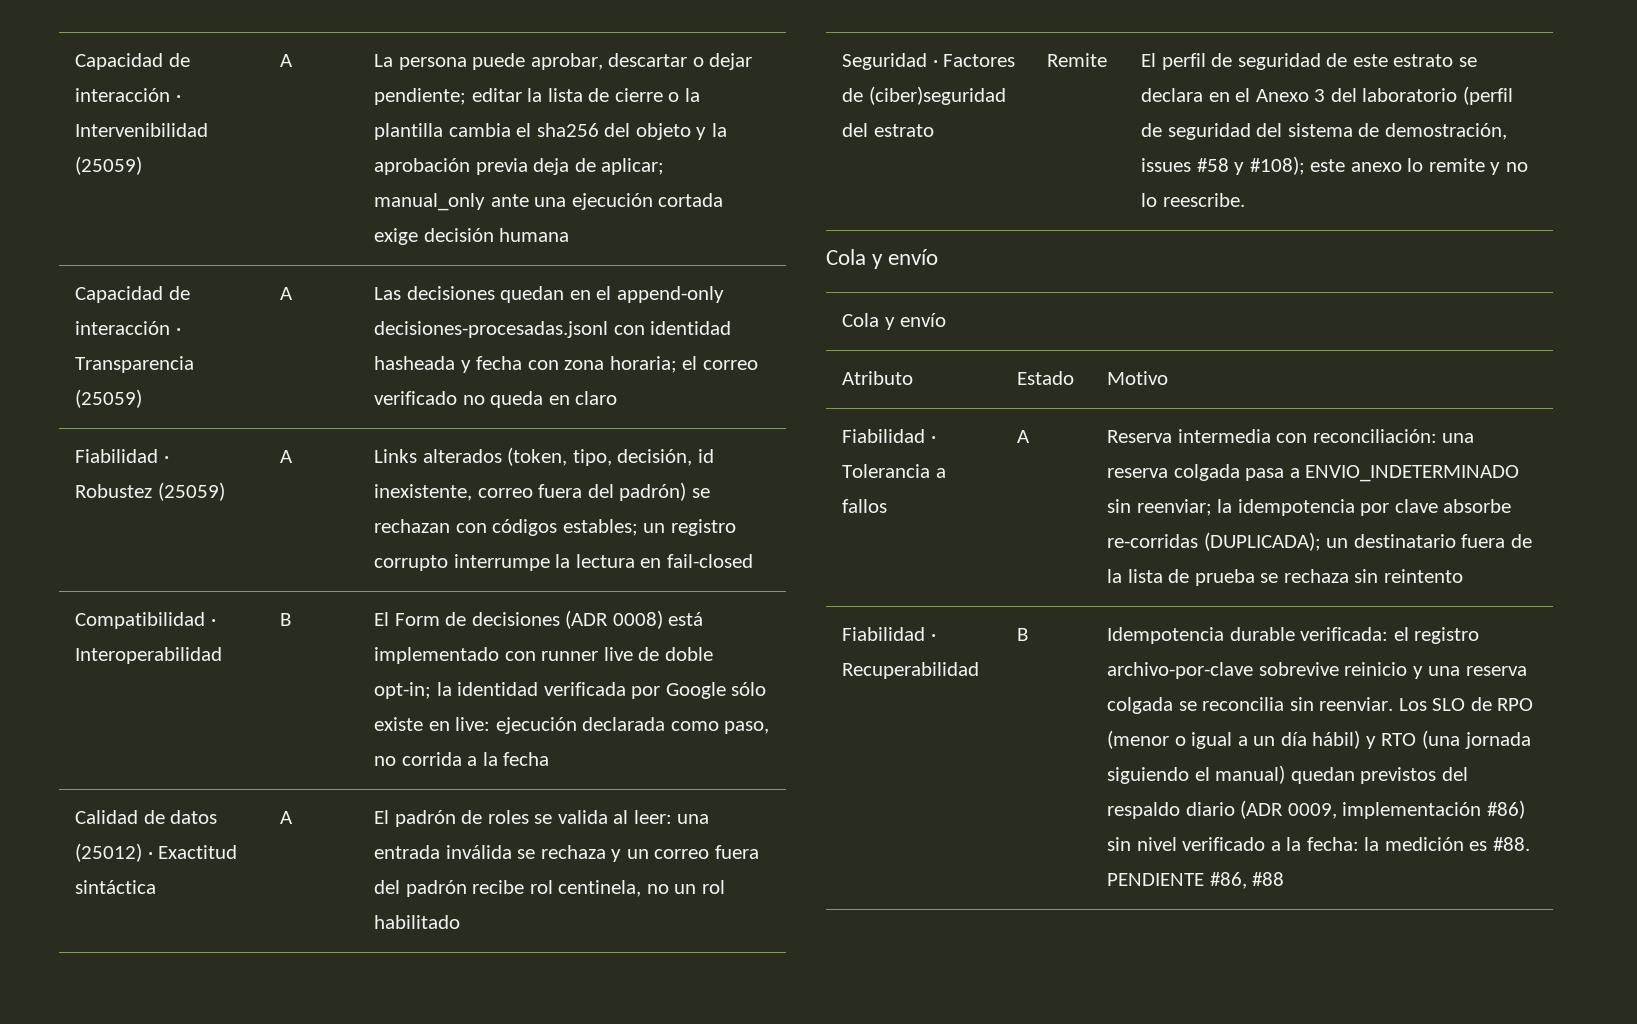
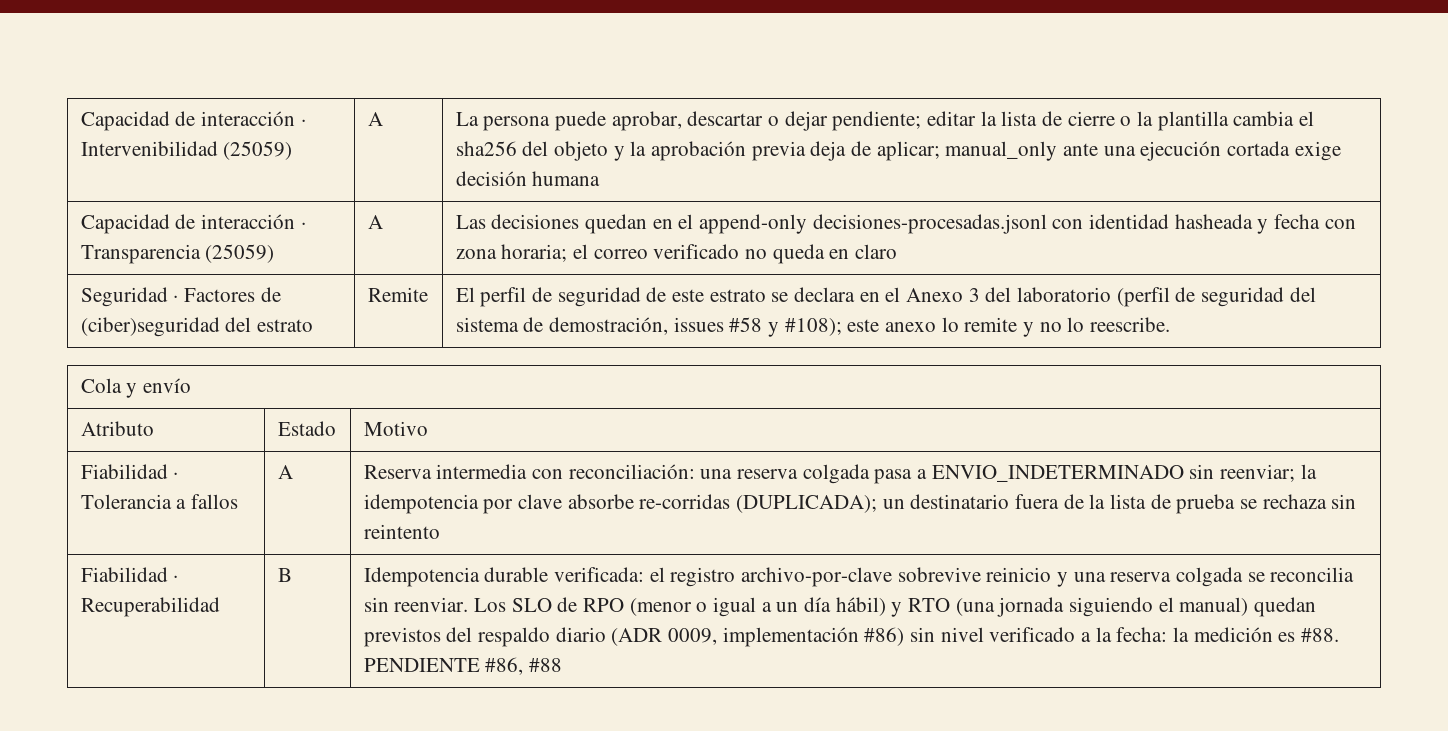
- Fiabilidad · Robustez (25059) | A | Links alterados (token, tipo, decisión, id inexistente, correo fuera del padrón) se rechazan con códigos estables; un registro corrupto interrumpe la lectura en fail-closed
- Compatibilidad · Interoperabilidad | B | El Form de decisiones (ADR 0008) está implementado con runner live de doble opt-in; la identidad verificada por Google sólo existe en live: ejecución declarada como paso, no corrida a la fecha
- Calidad de datos (25012) · Exactitud sintáctica | A | El padrón de roles se valida al leer: una entrada inválida se rechaza y un correo fuera del padrón recibe rol centinela, no un rol habilitado
  El perfil de seguridad de este estrato se declara en el Anexo 3 del laboratorio (perfil de seguridad del sistema de demostración, issues #58 y #108); este anexo lo remite y no lo reescribe.
- Cola y envío

